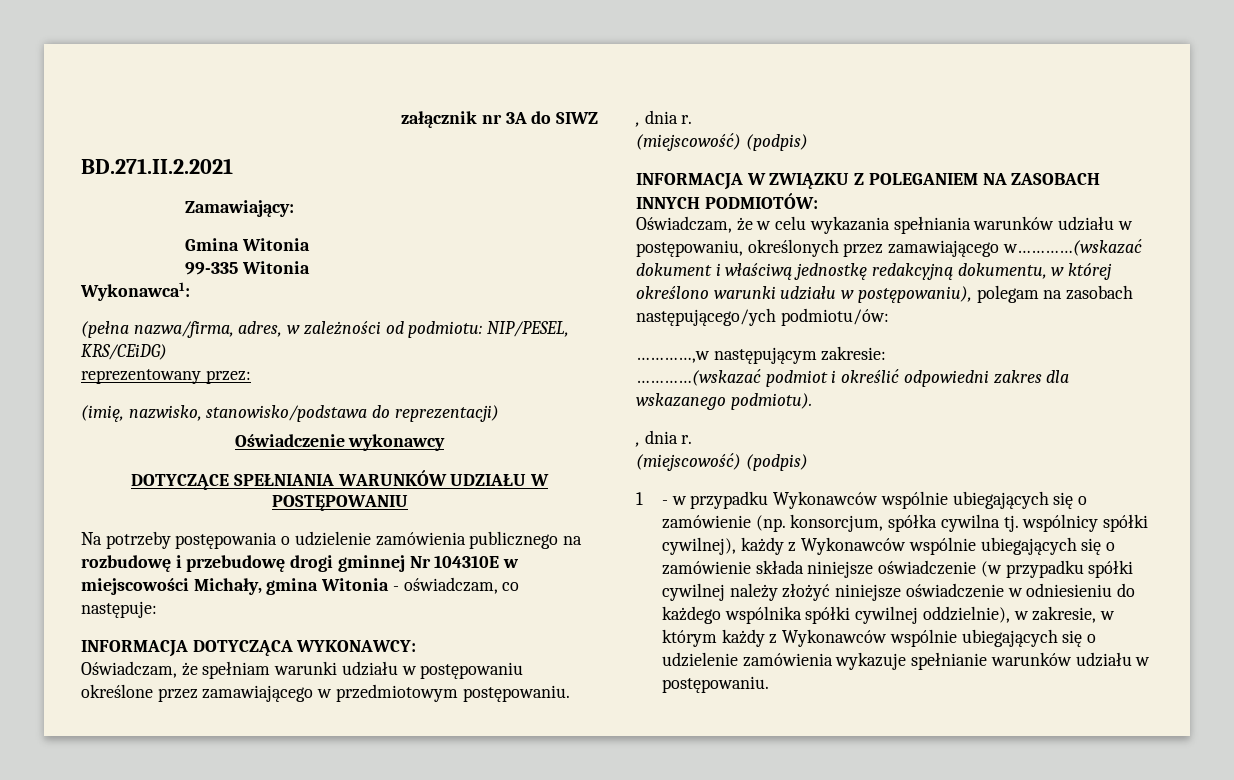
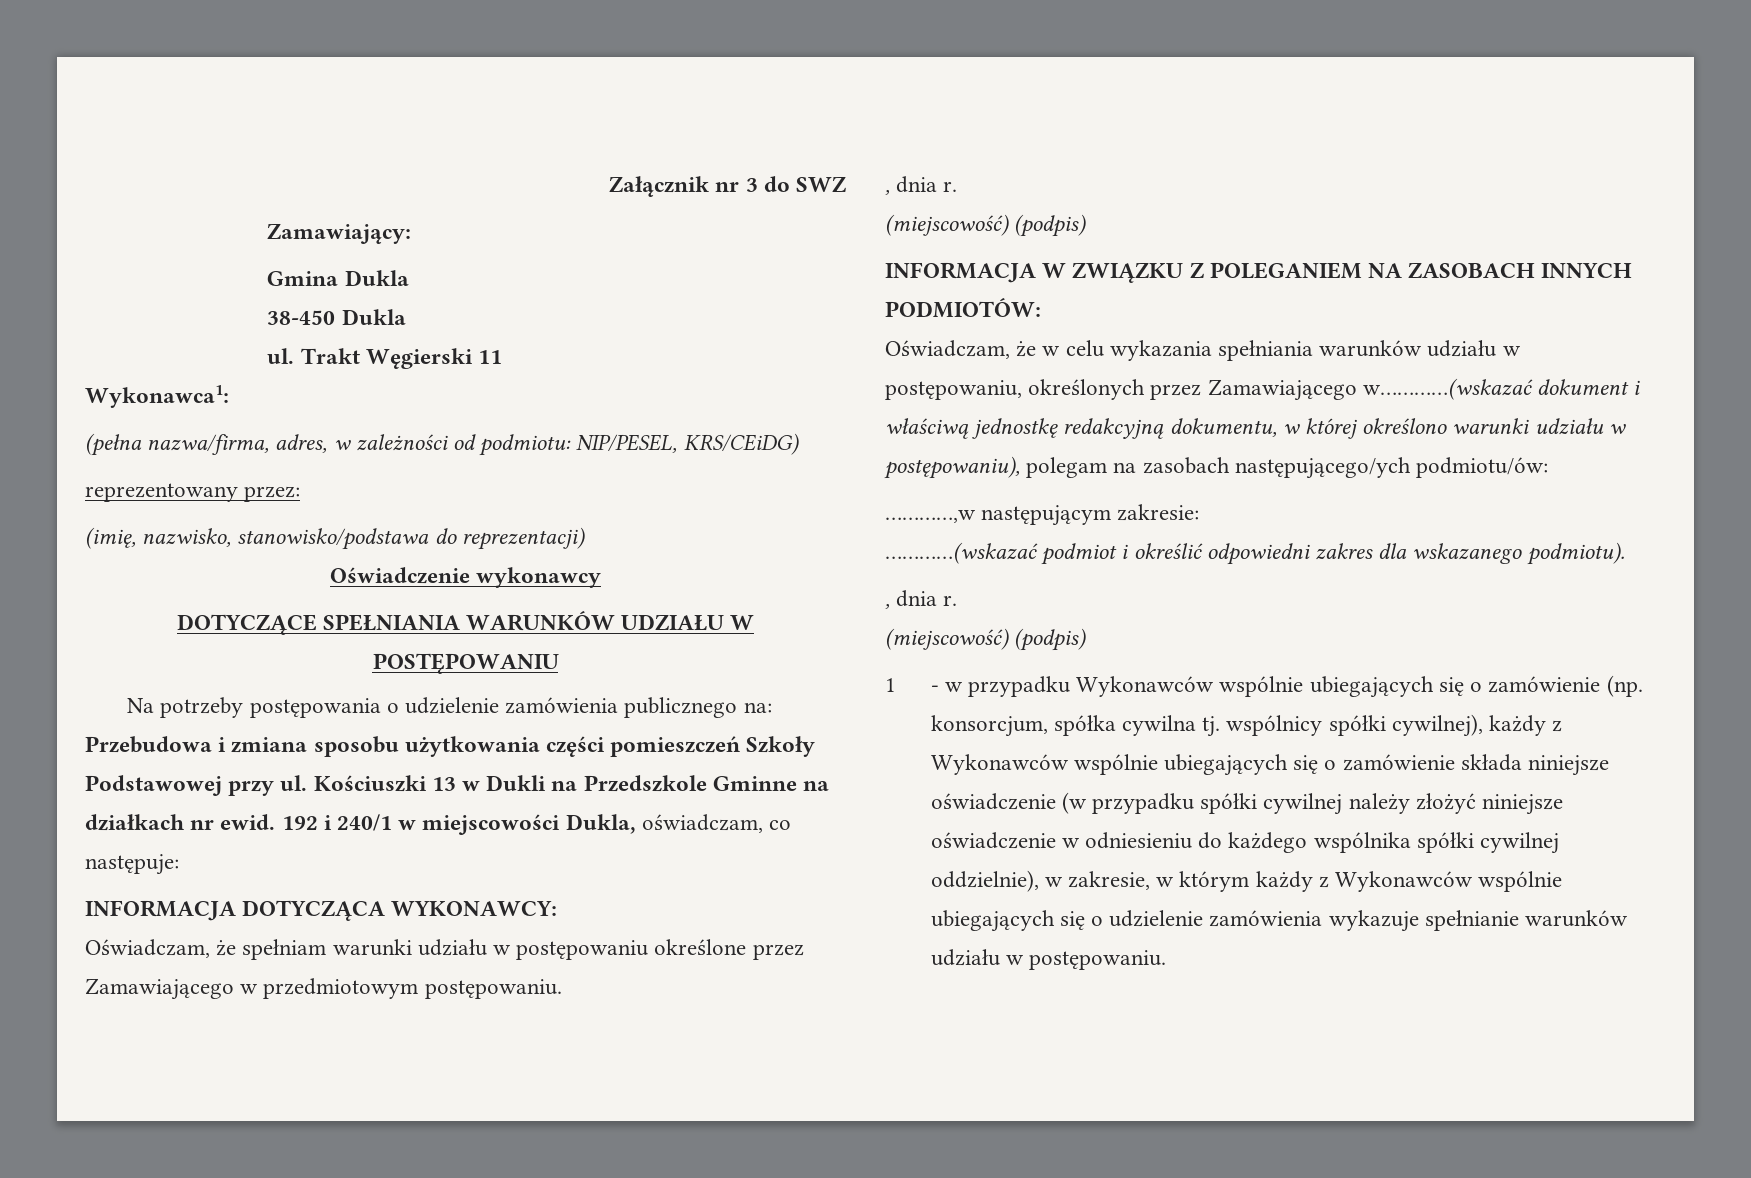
- załącznik nr 3A do SIWZ
- BD.271.II.2.2021
+ Załącznik nr 3 do SWZ
  Zamawiający:
- Gmina Witonia
- 99-335 Witonia
+ Gmina Dukla
+ 38-450 Dukla
+ ul. Trakt Węgierski 11
- Na potrzeby postępowania o udzielenie zamówienia publicznego na rozbudowę i przebudowę drogi gminnej Nr 104310E w miejscowości Michały, gmina Witonia - oświadczam, co następuje:
+ Na potrzeby postępowania o udzielenie zamówienia publicznego na: Przebudowa i zmiana sposobu użytkowania części pomieszczeń Szkoły Podstawowej przy ul. Kościuszki 13 w Dukli na Przedszkole Gminne na działkach nr ewid. 192 i 240/1 w miejscowości Dukla, oświadczam, co następuje:
- Oświadczam, że spełniam warunki udziału w postępowaniu określone przez zamawiającego w przedmiotowym postępowaniu.
+ Oświadczam, że spełniam warunki udziału w postępowaniu określone przez Zamawiającego w przedmiotowym postępowaniu.
- Oświadczam, że w celu wykazania spełniania warunków udziału w postępowaniu, określonych przez zamawiającego w…………(wskazać dokument i właściwą jednostkę redakcyjną dokumentu, w której określono warunki udziału w postępowaniu), polegam na zasobach następującego/ych podmiotu/ów:
+ Oświadczam, że w celu wykazania spełniania warunków udziału w postępowaniu, określonych przez Zamawiającego w…………(wskazać dokument i właściwą jednostkę redakcyjną dokumentu, w której określono warunki udziału w postępowaniu), polegam na zasobach następującego/ych podmiotu/ów:

